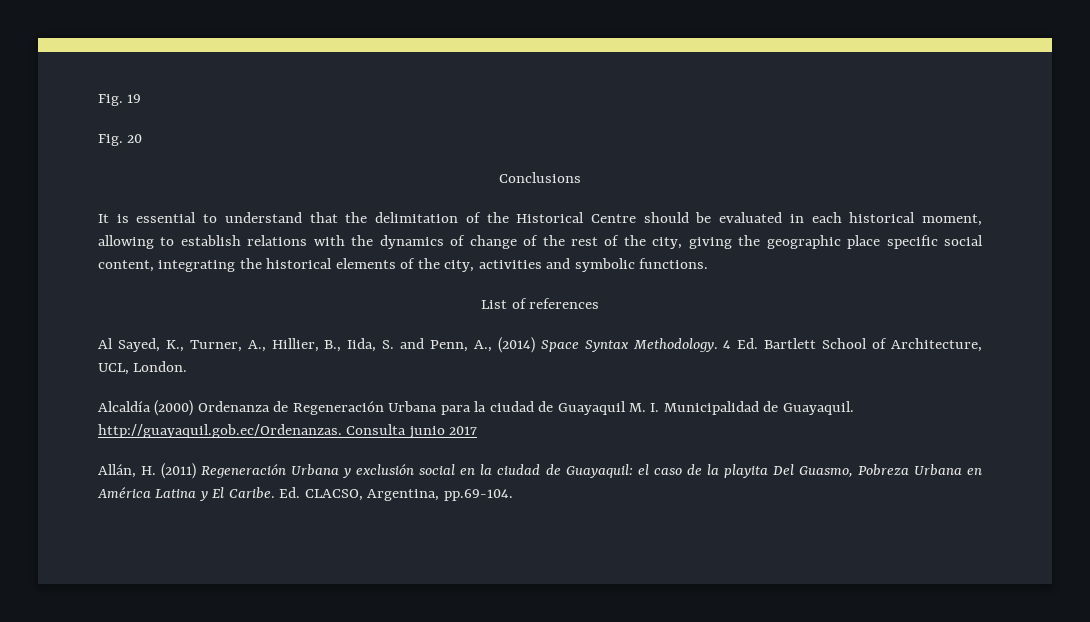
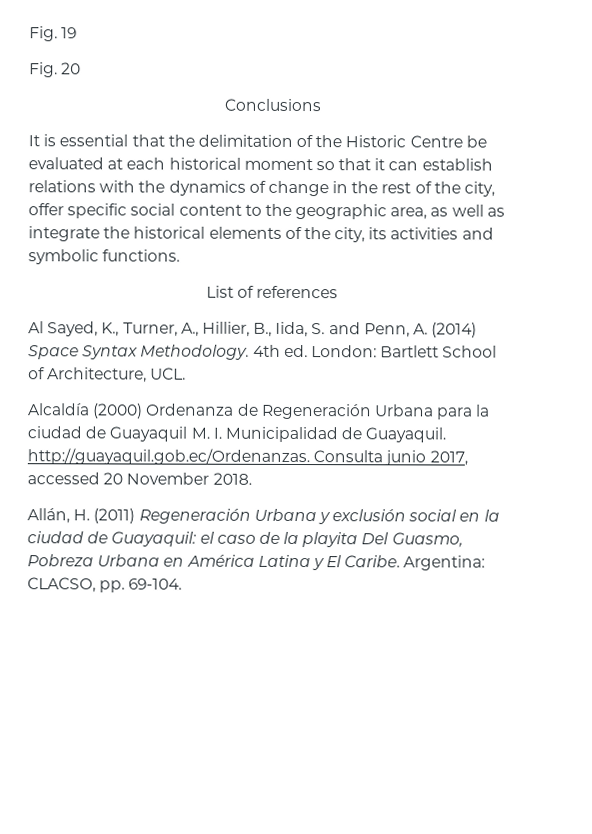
- It is essential to understand that the delimitation of the Historical Centre should be evaluated in each historical moment, allowing to establish relations with the dynamics of change of the rest of the city, giving the geographic place specific social content, integrating the historical elements of the city, activities and symbolic functions.
+ It is essential that the delimitation of the Historic Centre be evaluated at each historical moment so that it can establish relations with the dynamics of change in the rest of the city, offer specific social content to the geographic area, as well as integrate the historical elements of the city, its activities and symbolic functions.
- Al Sayed, K., Turner, A., Hillier, B., Iida, S. and Penn, A., (2014) Space Syntax Methodology.
+ Al Sayed, K., Turner, A., Hillier, B., Iida, S. and Penn, A. (2014) Space Syntax Methodology.
- 4 Ed. Bartlett School of Architecture, UCL, London.
+ 4th ed. London: Bartlett School of Architecture, UCL.
- Alcaldía (2000) Ordenanza de Regeneración Urbana para la ciudad de Guayaquil M. I. Municipalidad de Guayaquil. http://guayaquil.gob.ec/Ordenanzas. Consulta junio 2017
+ Alcaldía (2000) Ordenanza de Regeneración Urbana para la ciudad de Guayaquil M. I. Municipalidad de Guayaquil. http://guayaquil.gob.ec/Ordenanzas. Consulta junio 2017, accessed 20 November 2018.
- Ed. CLACSO, Argentina, pp.69-104.
+ Argentina: CLACSO, pp. 69-104.

